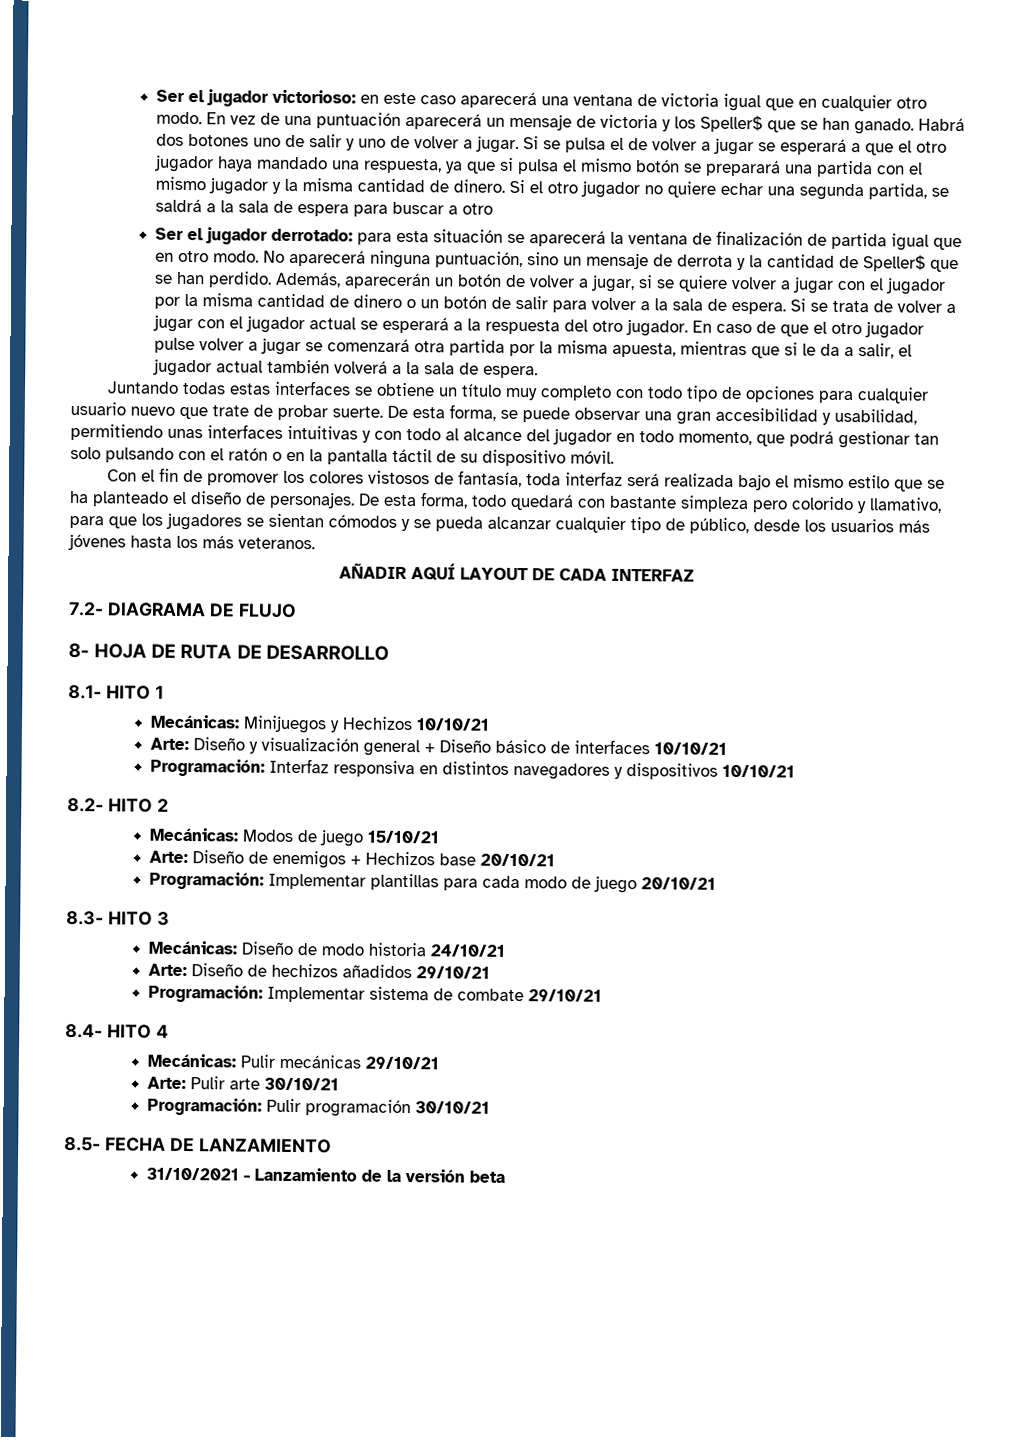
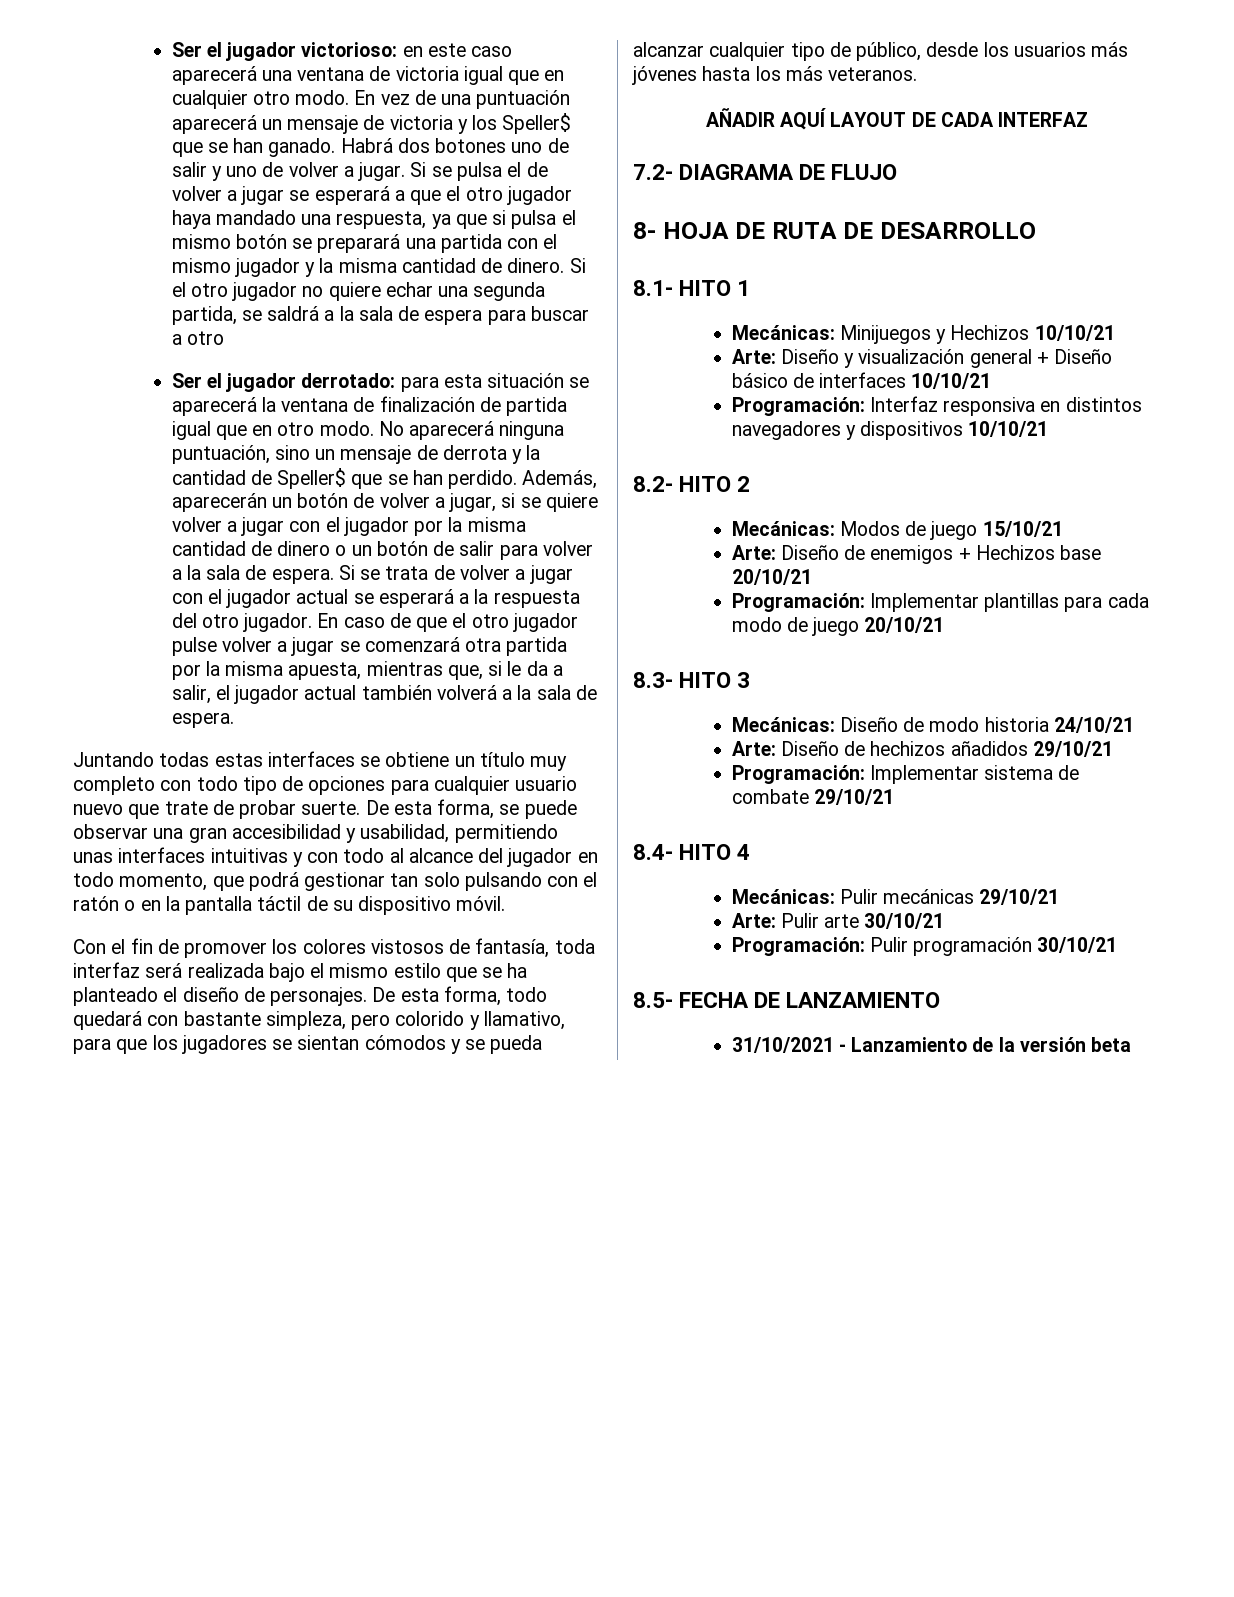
- En caso de que el otro jugador pulse volver a jugar se comenzará otra partida por la misma apuesta, mientras que si le da a salir, el jugador actual también volverá a la sala de espera.
+ En caso de que el otro jugador pulse volver a jugar se comenzará otra partida por la misma apuesta, mientras que, si le da a salir, el jugador actual también volverá a la sala de espera.
- De esta forma, todo quedará con bastante simpleza pero colorido y llamativo, para que los jugadores se sientan cómodos y se pueda alcanzar cualquier tipo de público, desde los usuarios más jóvenes hasta los más veteranos.
+ De esta forma, todo quedará con bastante simpleza, pero colorido y llamativo, para que los jugadores se sientan cómodos y se pueda alcanzar cualquier tipo de público, desde los usuarios más jóvenes hasta los más veteranos.

